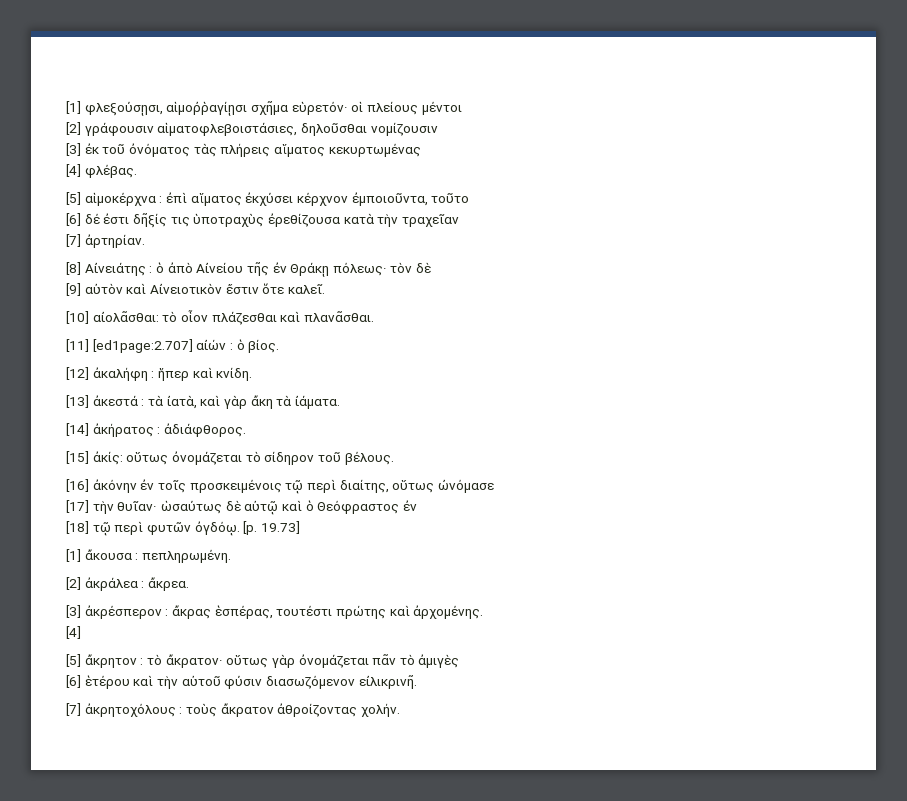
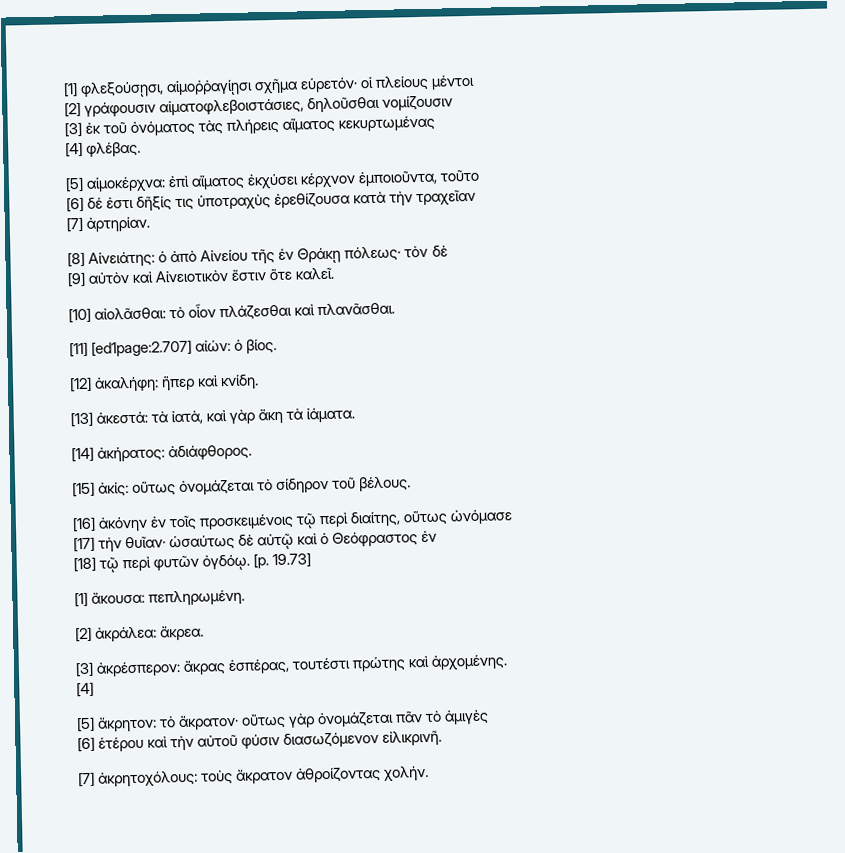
- [5] αἱμοκέρχνα : ἐπὶ αἵματος ἐκχύσει κέρχνον ἐμποιοῦντα, τοῦτο
+ [5] αἱμοκέρχνα: ἐπὶ αἵματος ἐκχύσει κέρχνον ἐμποιοῦντα, τοῦτο
- [8] Αἰνειάτης : ὁ ἀπὸ Αἰνείου τῆς ἐν Θράκῃ πόλεως· τὸν δὲ
+ [8] Αἰνειάτης: ὁ ἀπὸ Αἰνείου τῆς ἐν Θράκῃ πόλεως· τὸν δὲ
- [11] [ed1page:2.707] αἰών : ὁ βίος.
+ [11] [ed1page:2.707] αἰών: ὁ βίος.
- [12] ἀκαλήφη : ἥπερ καὶ κνίδη.
+ [12] ἀκαλήφη: ἥπερ καὶ κνίδη.
- [13] ἀκεστά : τὰ ἰατὰ, καὶ γὰρ ἄκη τὰ ἰάματα.
+ [13] ἀκεστά: τὰ ἰατὰ, καὶ γὰρ ἄκη τὰ ἰάματα.
- [14] ἀκήρατος : ἀδιάφθορος.
+ [14] ἀκήρατος: ἀδιάφθορος.
- [1] ἄκουσα : πεπληρωμένη.
+ [1] ἄκουσα: πεπληρωμένη.
- [2] ἀκράλεα : ἄκρεα.
+ [2] ἀκράλεα: ἄκρεα.
- [3] ἀκρέσπερον : ἄκρας ἑσπέρας, τουτέστι πρώτης καὶ ἀρχομένης.
+ [3] ἀκρέσπερον: ἄκρας ἑσπέρας, τουτέστι πρώτης καὶ ἀρχομένης.
- [5] ἄκρητον : τὸ ἄκρατον· οὕτως γὰρ ὀνομάζεται πᾶν τὸ ἀμιγὲς
+ [5] ἄκρητον: τὸ ἄκρατον· οὕτως γὰρ ὀνομάζεται πᾶν τὸ ἀμιγὲς
- [7] ἀκρητοχόλους : τοὺς ἄκρατον ἀθροίζοντας χολήν.
+ [7] ἀκρητοχόλους: τοὺς ἄκρατον ἀθροίζοντας χολήν.

